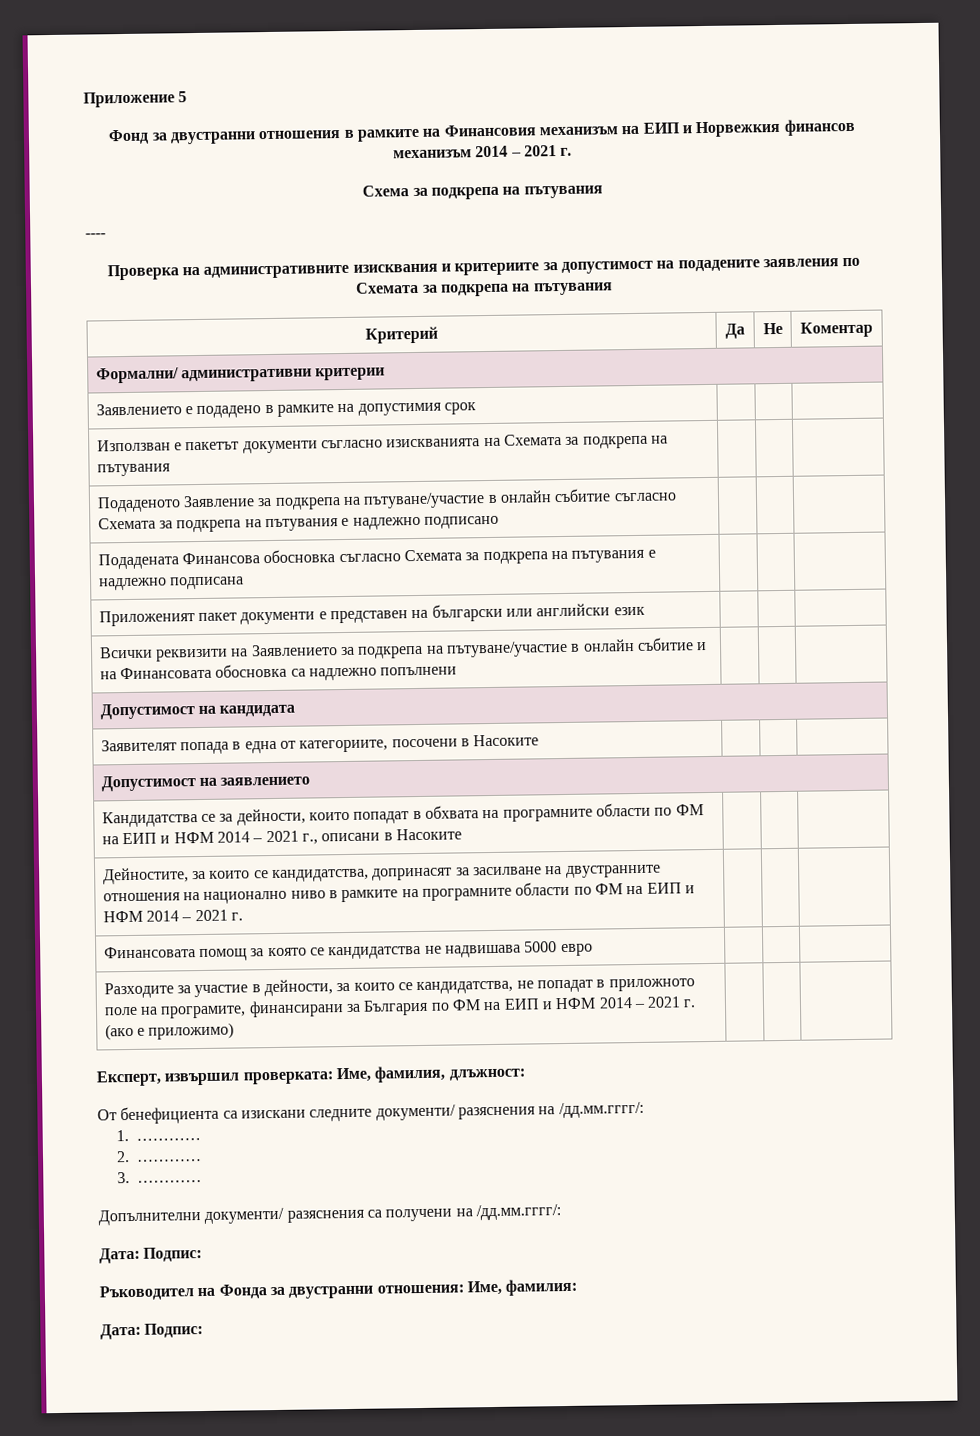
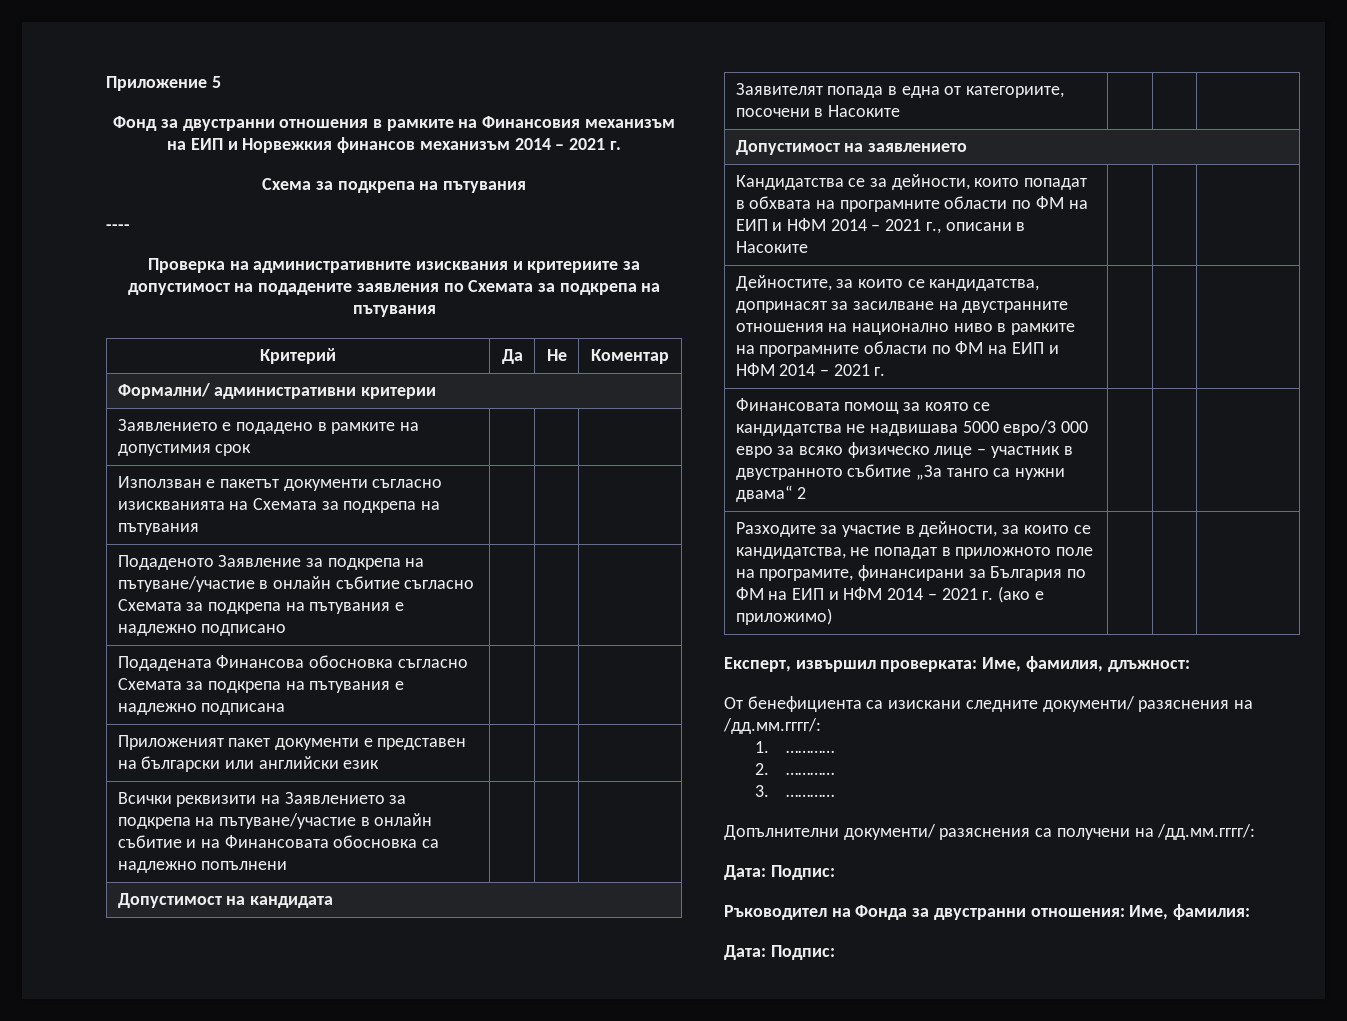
- Финансовата помощ за която се кандидатства не надвишава 5000 евро | | |
+ Финансовата помощ за която се кандидатства не надвишава 5000 евро/3 000 евро за всяко физическо лице – участник в двустранното събитие „За танго са нужни двама“ 2 | | |

